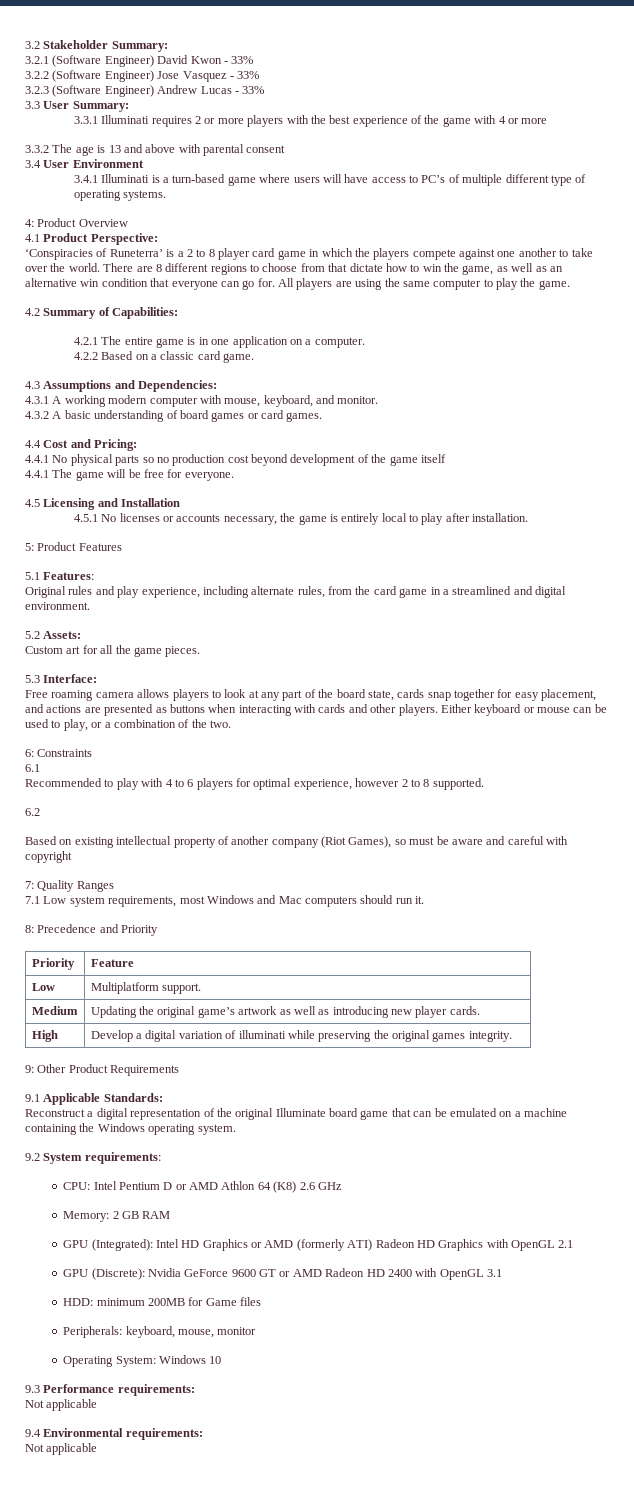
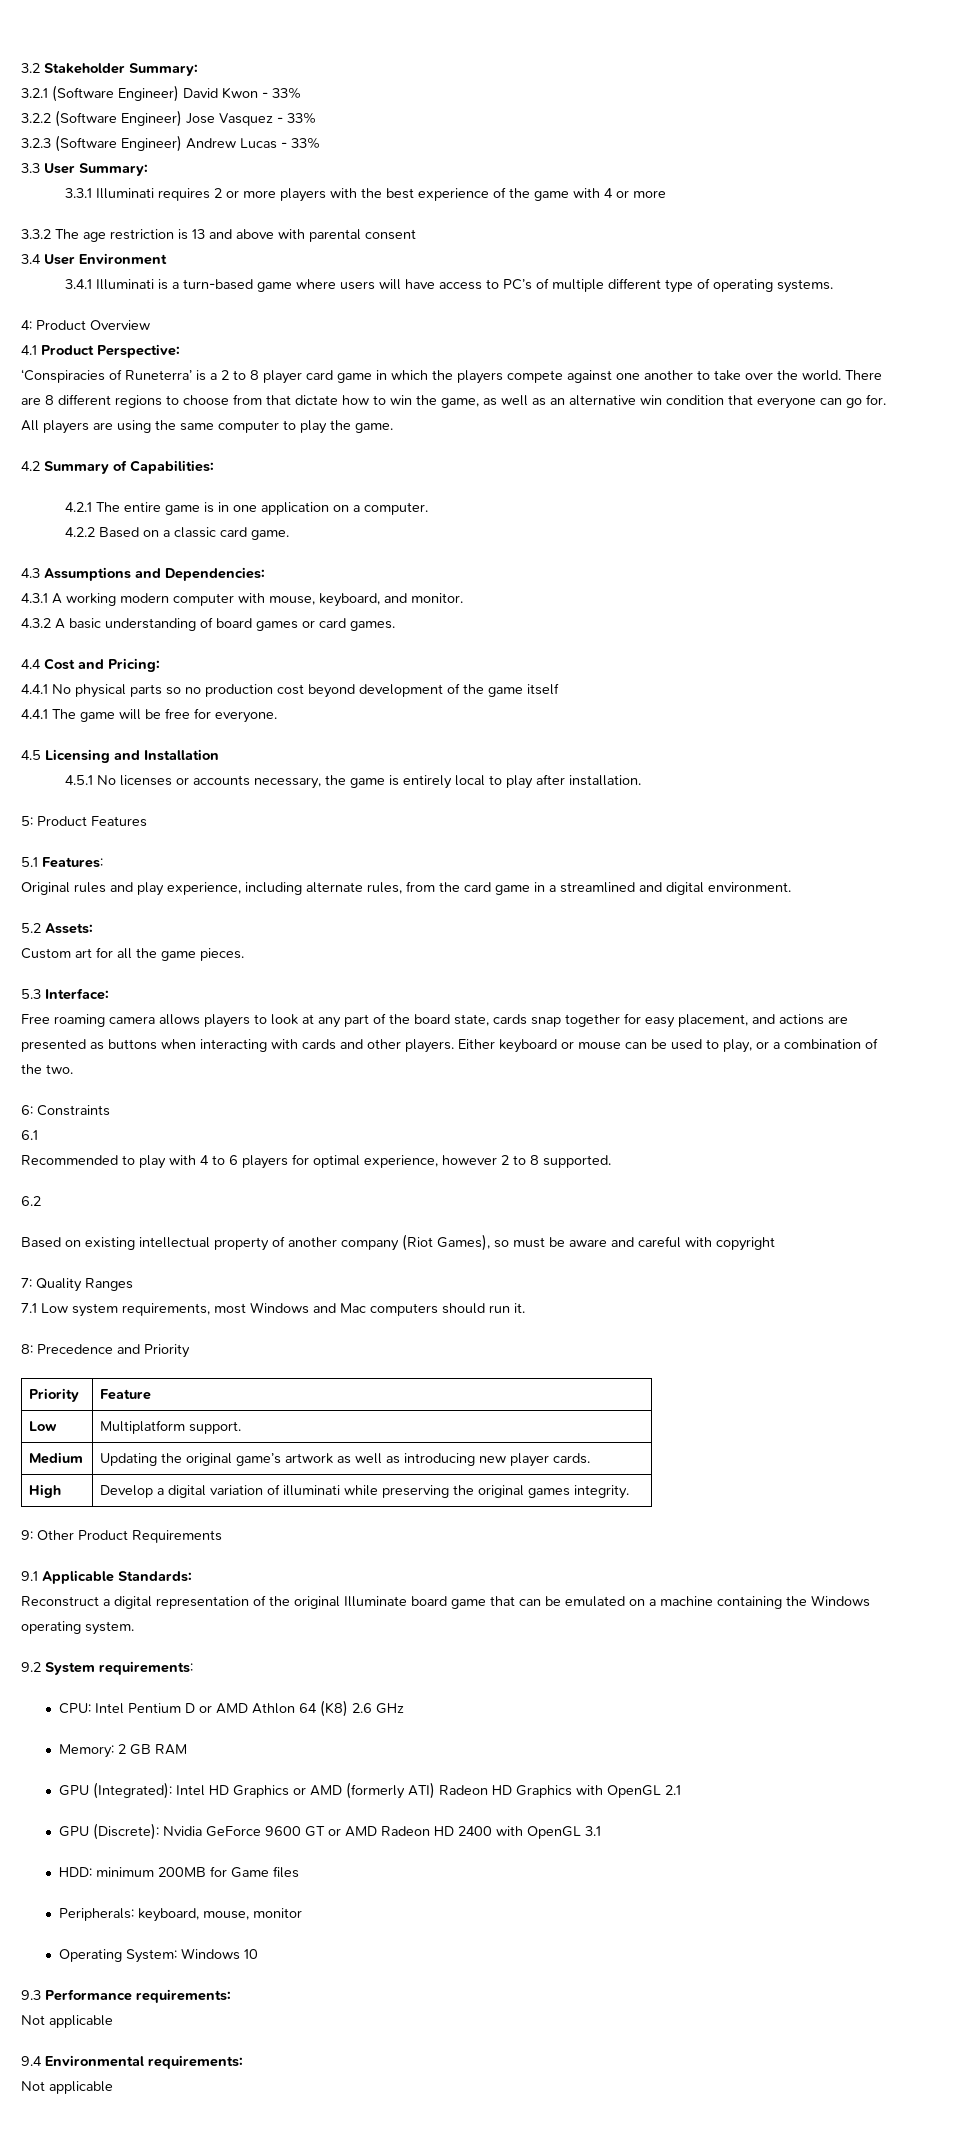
- 3.3.2 The age is 13 and above with parental consent
+ 3.3.2 The age restriction is 13 and above with parental consent

